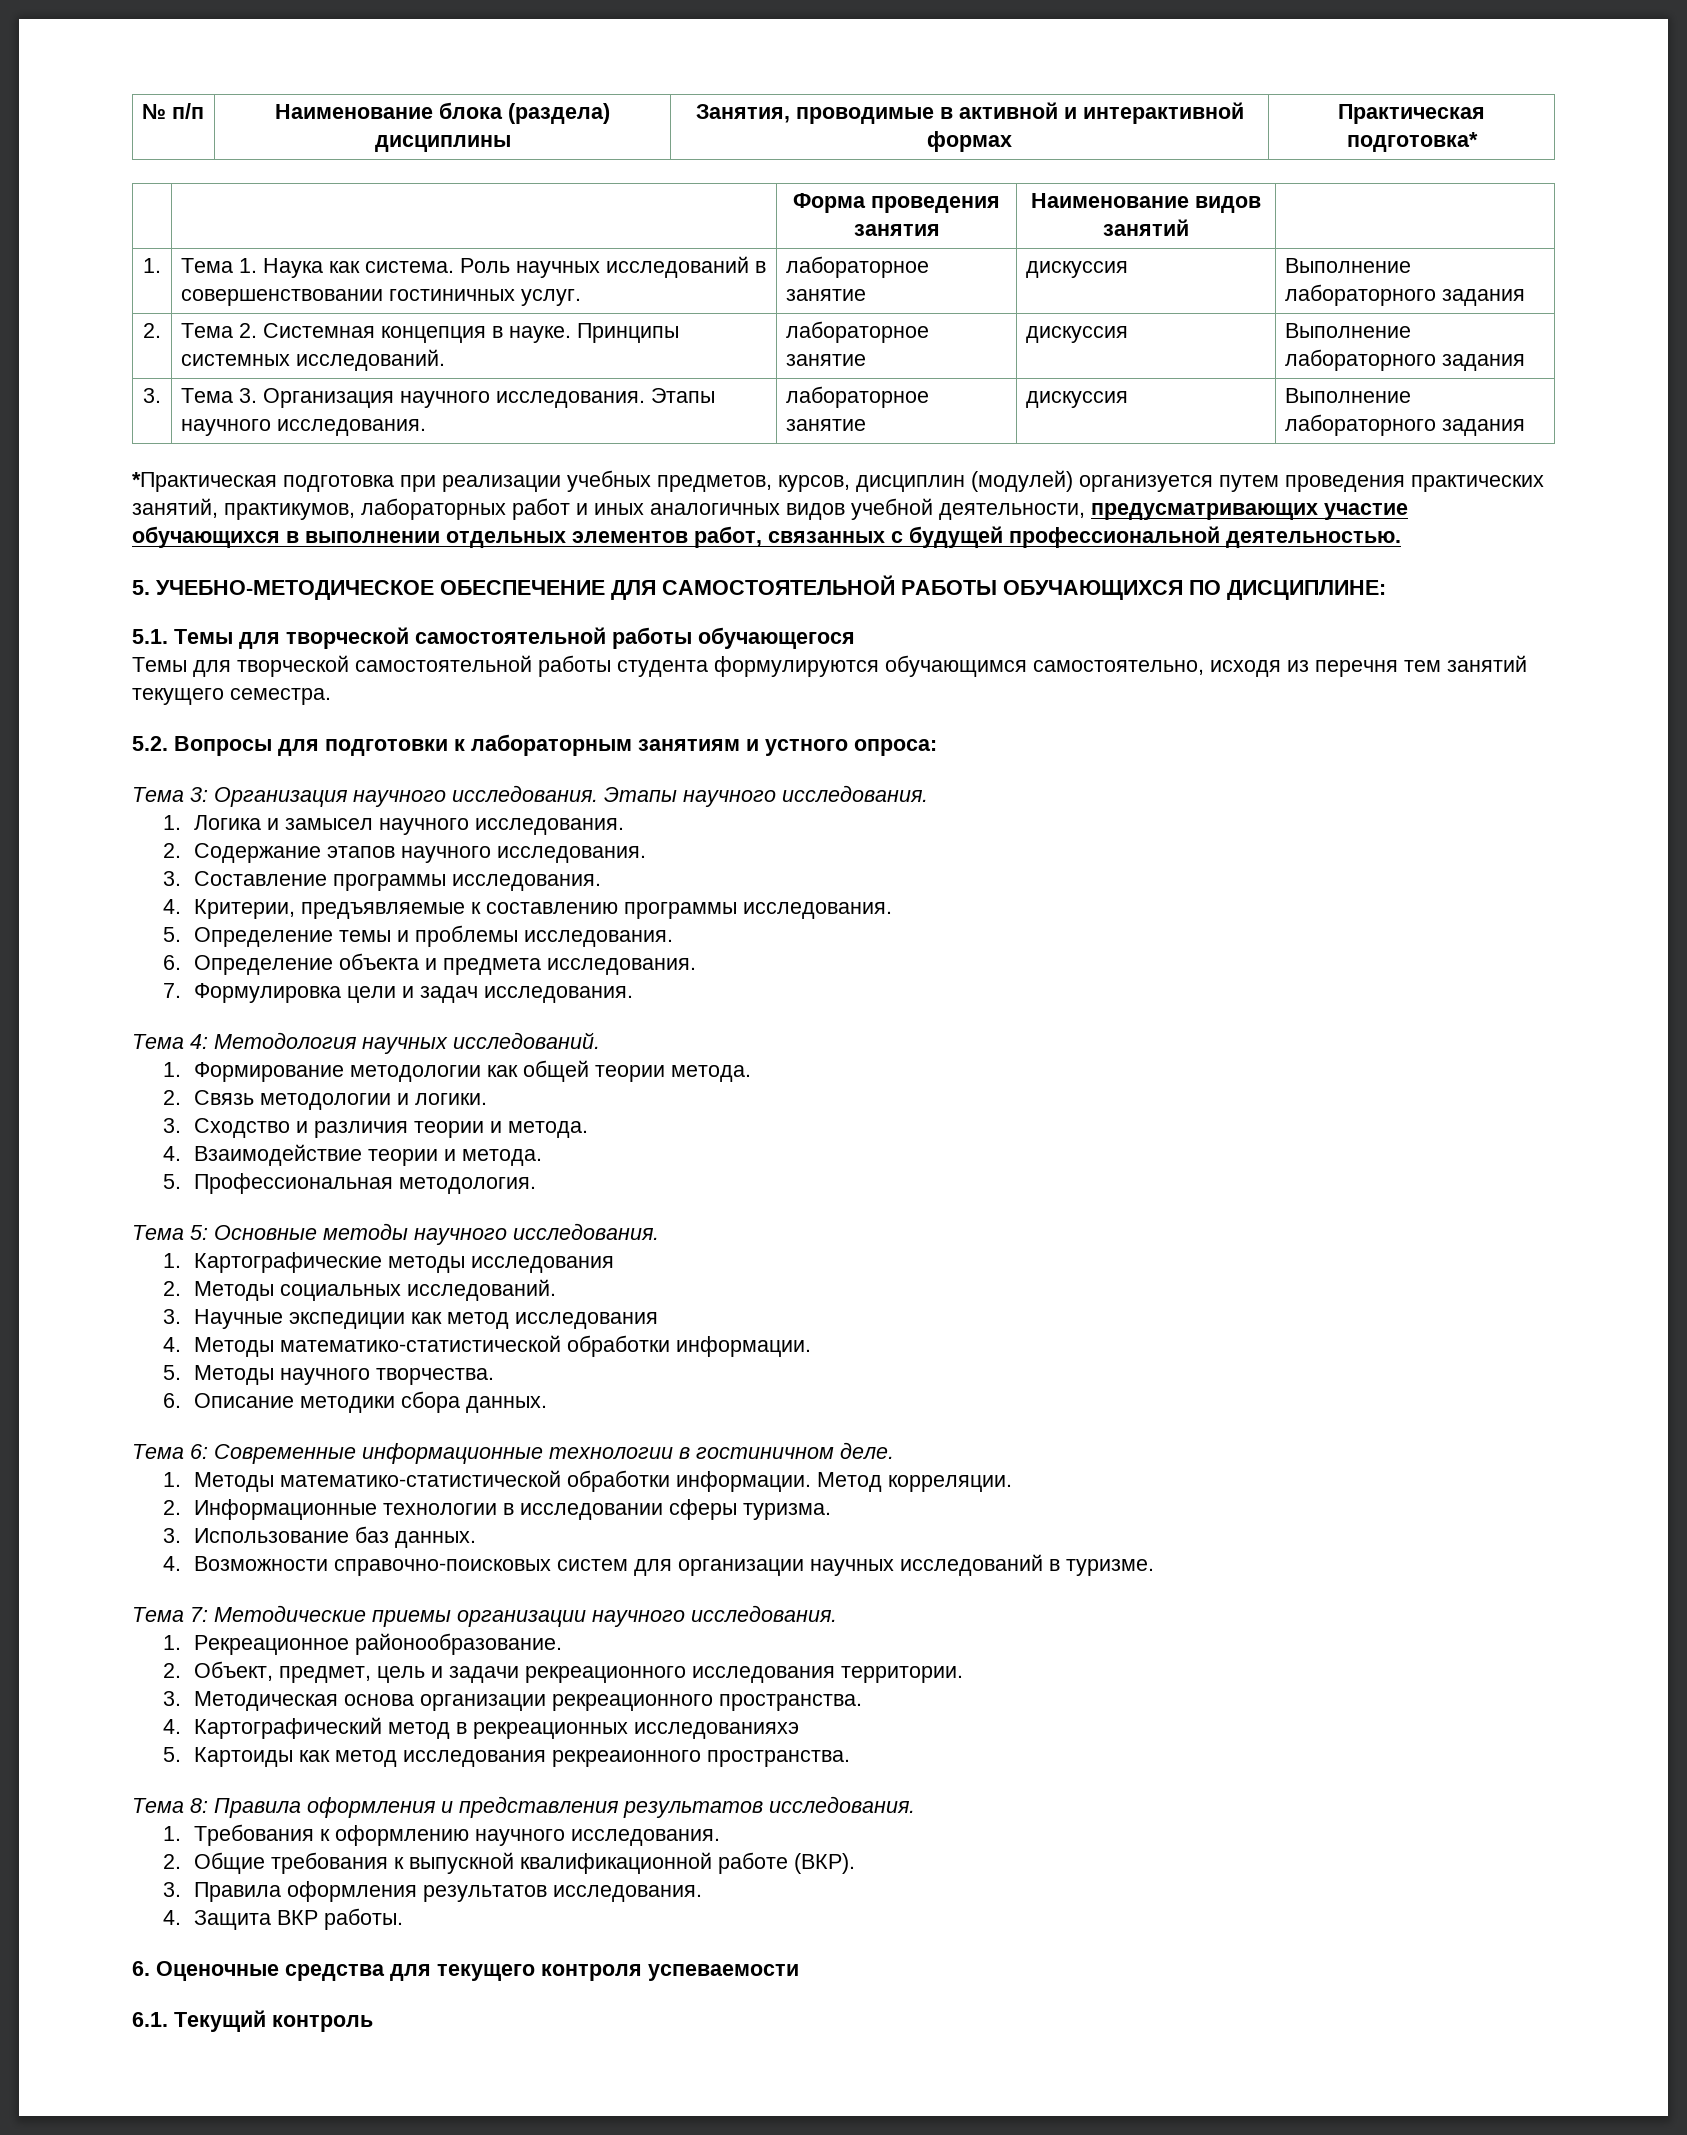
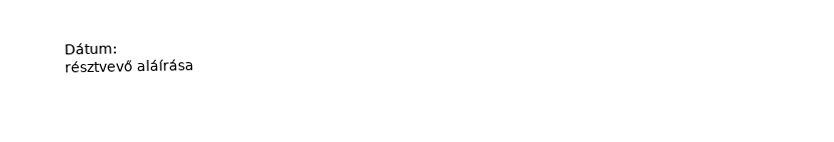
- № п/п | Наименование блока (раздела) дисциплины | Занятия, проводимые в активной и интерактивной формах | Практическая подготовка*
- | | Форма проведения занятия | Наименование видов занятий |
- 1. | Тема 1. Наука как система. Роль научных исследований в совершенствовании гостиничных услуг. | лабораторное занятие | дискуссия | Выполнение лабораторного задания
- 2. | Тема 2. Системная концепция в науке. Принципы системных исследований. | лабораторное занятие | дискуссия | Выполнение лабораторного задания
- 3. | Тема 3. Организация научного исследования. Этапы научного исследования. | лабораторное занятие | дискуссия | Выполнение лабораторного задания
- *Практическая подготовка при реализации учебных предметов, курсов, дисциплин (модулей) организуется путем проведения практических занятий, практикумов, лабораторных работ и иных аналогичных видов учебной деятельности, предусматривающих участие обучающихся в выполнении отдельных элементов работ, связанных с будущей профессиональной деятельностью.
- 5. УЧЕБНО-МЕТОДИЧЕСКОЕ ОБЕСПЕЧЕНИЕ ДЛЯ САМОСТОЯТЕЛЬНОЙ РАБОТЫ ОБУЧАЮЩИХСЯ ПО ДИСЦИПЛИНЕ:
- 5.1. Темы для творческой самостоятельной работы обучающегося
- Темы для творческой самостоятельной работы студента формулируются обучающимся самостоятельно, исходя из перечня тем занятий текущего семестра.
- 5.2. Вопросы для подготовки к лабораторным занятиям и устного опроса:
- Тема 3: Организация научного исследования. Этапы научного исследования.
- 1. Логика и замысел научного исследования.
- 2. Содержание этапов научного исследования.
- 3. Составление программы исследования.
- 4. Критерии, предъявляемые к составлению программы исследования.
- 5. Определение темы и проблемы исследования.
- 6. Определение объекта и предмета исследования.
- 7. Формулировка цели и задач исследования.
- Тема 4: Методология научных исследований.
- 1. Формирование методологии как общей теории метода.
- 2. Связь методологии и логики.
- 3. Сходство и различия теории и метода.
- 4. Взаимодействие теории и метода.
- 5. Профессиональная методология.
- Тема 5: Основные методы научного исследования.
- 1. Картографические методы исследования
- 2. Методы социальных исследований.
- 3. Научные экспедиции как метод исследования
- 4. Методы математико-статистической обработки информации.
- 5. Методы научного творчества.
- 6. Описание методики сбора данных.
- Тема 6: Современные информационные технологии в гостиничном деле.
- 1. Методы математико-статистической обработки информации. Метод корреляции.
- 2. Информационные технологии в исследовании сферы туризма.
- 3. Использование баз данных.
- 4. Возможности справочно-поисковых систем для организации научных исследований в туризме.
- Тема 7: Методические приемы организации научного исследования.
- 1. Рекреационное районообразование.
- 2. Объект, предмет, цель и задачи рекреационного исследования территории.
- 3. Методическая основа организации рекреационного пространства.
- 4. Картографический метод в рекреационных исследованияхэ
- 5. Картоиды как метод исследования рекреаионного пространства.
- Тема 8: Правила оформления и представления результатов исследования.
- 1. Требования к оформлению научного исследования.
- 2. Общие требования к выпускной квалификационной работе (ВКР).
- 3. Правила оформления результатов исследования.
- 4. Защита ВКР работы.
- 6. Оценочные средства для текущего контроля успеваемости
- 6.1. Текущий контроль
+ Dátum:
+ résztvevő aláírása

